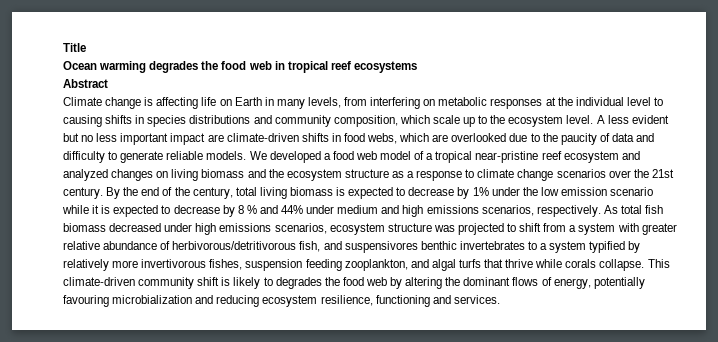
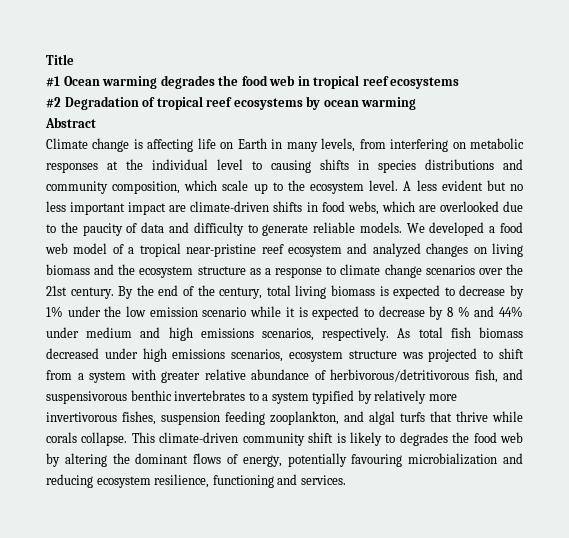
- Ocean warming degrades the food web in tropical reef ecosystems
+ #1 Ocean warming degrades the food web in tropical reef ecosystems
+ #2 Degradation of tropical reef ecosystems by ocean warming
- As total fish biomass decreased under high emissions scenarios, ecosystem structure was projected to shift from a system with greater relative abundance of herbivorous/detritivorous fish, and suspensivores benthic invertebrates to a system typified by relatively more invertivorous fishes, suspension feeding zooplankton, and algal turfs that thrive while corals collapse.
+ As total fish biomass decreased under high emissions scenarios, ecosystem structure was projected to shift from a system with greater relative abundance of herbivorous/detritivorous fish, and suspensivorous benthic invertebrates to a system typified by relatively more invertivorous fishes, suspension feeding zooplankton, and algal turfs that thrive while corals collapse.

